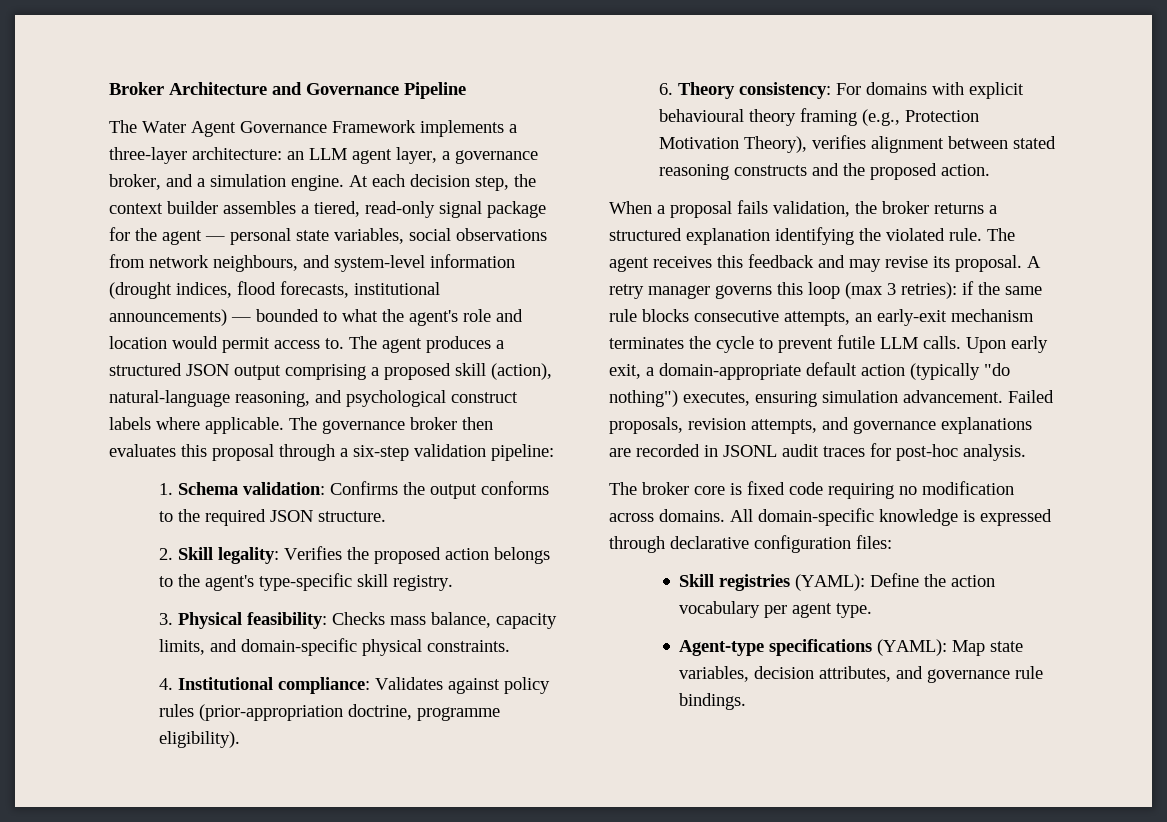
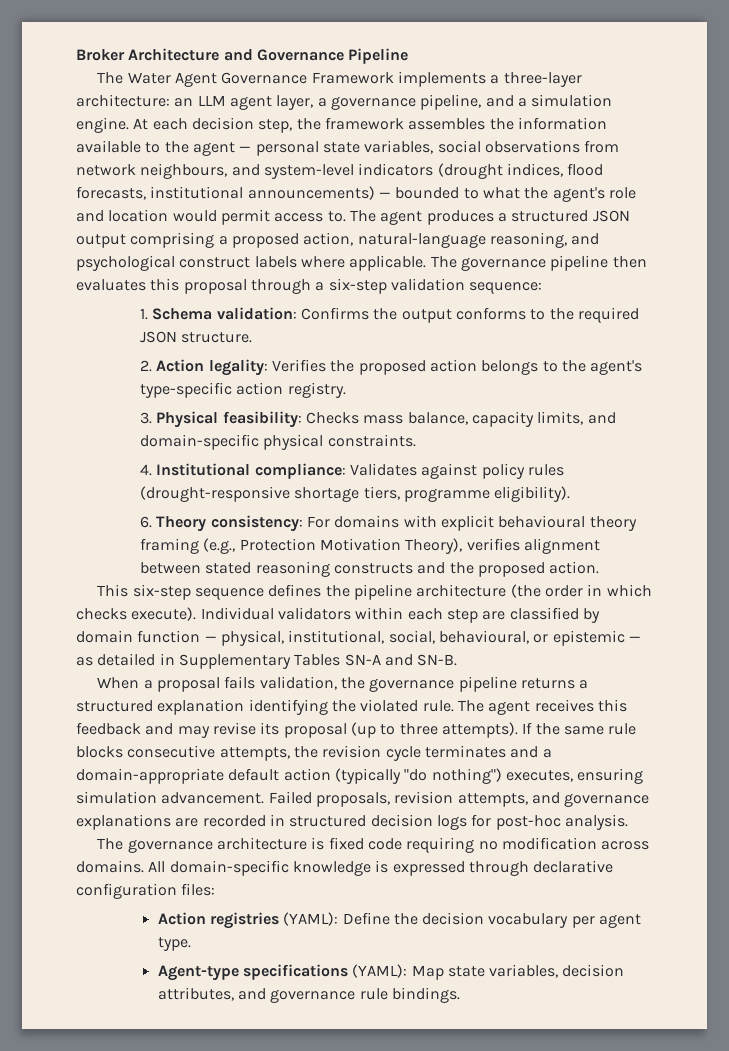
- The Water Agent Governance Framework implements a three-layer architecture: an LLM agent layer, a governance broker, and a simulation engine.
+ The Water Agent Governance Framework implements a three-layer architecture: an LLM agent layer, a governance pipeline, and a simulation engine.
- At each decision step, the context builder assembles a tiered, read-only signal package for the agent — personal state variables, social observations from network neighbours, and system-level information (drought indices, flood forecasts, institutional announcements) — bounded to what the agent's role and location would permit access to.
+ At each decision step, the framework assembles the information available to the agent — personal state variables, social observations from network neighbours, and system-level indicators (drought indices, flood forecasts, institutional announcements) — bounded to what the agent's role and location would permit access to.
- The agent produces a structured JSON output comprising a proposed skill (action), natural-language reasoning, and psychological construct labels where applicable.
+ The agent produces a structured JSON output comprising a proposed action, natural-language reasoning, and psychological construct labels where applicable.
- The governance broker then evaluates this proposal through a six-step validation pipeline:
+ The governance pipeline then evaluates this proposal through a six-step validation sequence:
- 2. Skill legality: Verifies the proposed action belongs to the agent's type-specific skill registry.
+ 2. Action legality: Verifies the proposed action belongs to the agent's type-specific action registry.
- 4. Institutional compliance: Validates against policy rules (prior-appropriation doctrine, programme eligibility).
+ 4. Institutional compliance: Validates against policy rules (drought-responsive shortage tiers, programme eligibility).
+ This six-step sequence defines the pipeline architecture (the order in which checks execute). Individual validators within each step are classified by domain function — physical, institutional, social, behavioural, or epistemic — as detailed in Supplementary Tables SN-A and SN-B.
- When a proposal fails validation, the broker returns a structured explanation identifying the violated rule.
+ When a proposal fails validation, the governance pipeline returns a structured explanation identifying the violated rule.
- The agent receives this feedback and may revise its proposal. A retry manager governs this loop (max 3 retries): if the same rule blocks consecutive attempts, an early-exit mechanism terminates the cycle to prevent futile LLM calls. Upon early exit, a domain-appropriate default action (typically "do nothing") executes, ensuring simulation advancement.
+ The agent receives this feedback and may revise its proposal (up to three attempts). If the same rule blocks consecutive attempts, the revision cycle terminates and a domain-appropriate default action (typically "do nothing") executes, ensuring simulation advancement.
- Failed proposals, revision attempts, and governance explanations are recorded in JSONL audit traces for post-hoc analysis.
+ Failed proposals, revision attempts, and governance explanations are recorded in structured decision logs for post-hoc analysis.
- The broker core is fixed code requiring no modification across domains.
+ The governance architecture is fixed code requiring no modification across domains.
- Skill registries (YAML): Define the action vocabulary per agent type.
+ Action registries (YAML): Define the decision vocabulary per agent type.

